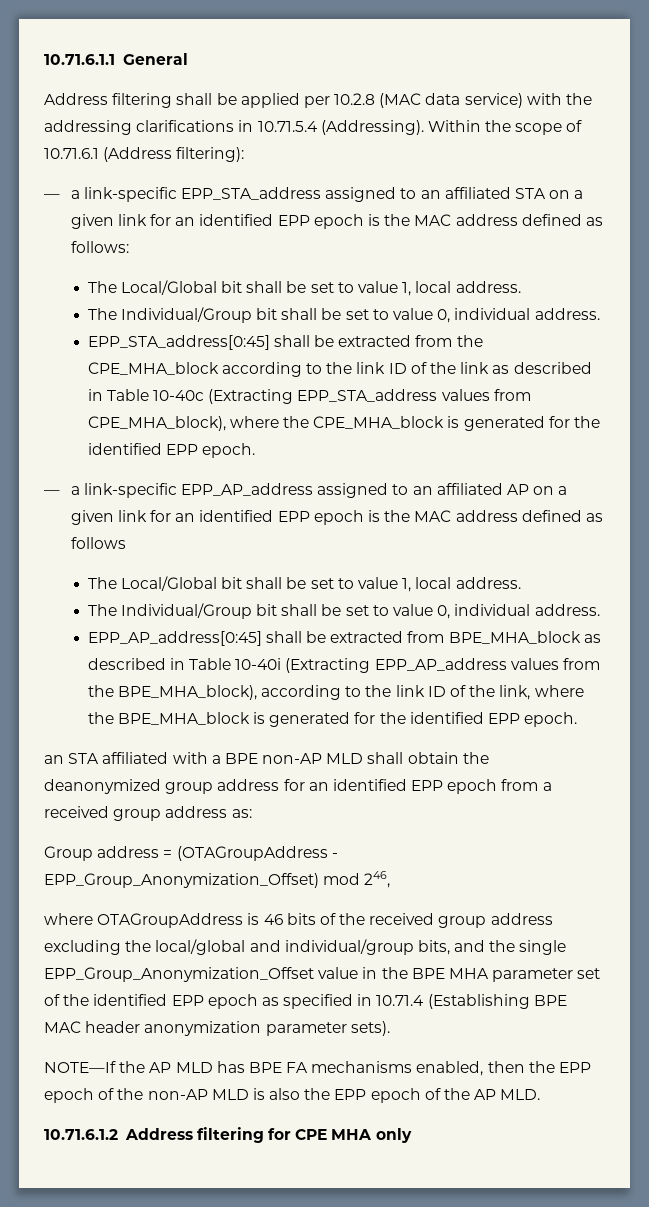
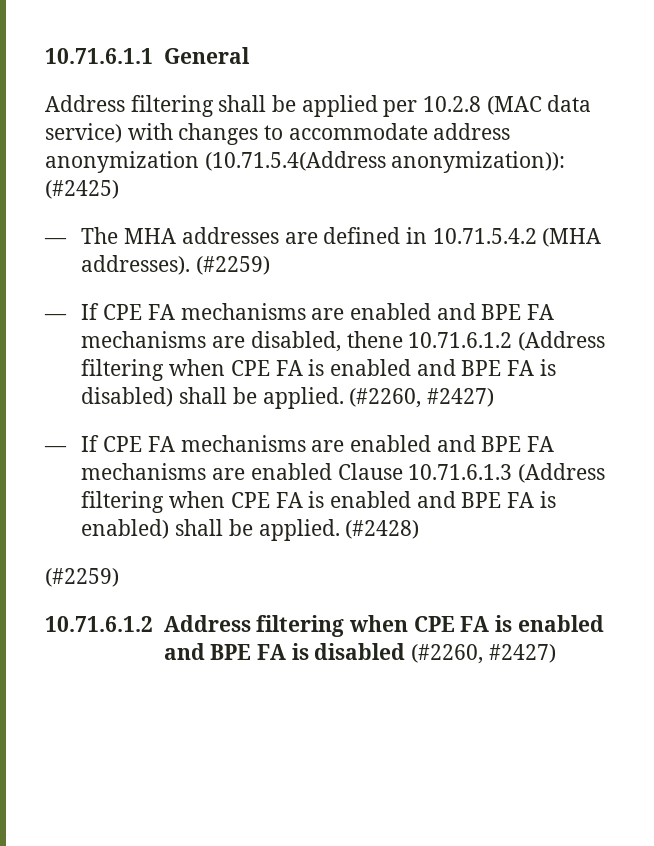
- Address filtering shall be applied per 10.2.8 (MAC data service) with the addressing clarifications in 10.71.5.4 (Addressing). Within the scope of 10.71.6.1 (Address filtering):
- — a link-specific EPP_STA_address assigned to an affiliated STA on a given link for an identified EPP epoch is the MAC address defined as follows:
- The Local/Global bit shall be set to value 1, local address.
- The Individual/Group bit shall be set to value 0, individual address.
- EPP_STA_address[0:45] shall be extracted from the CPE_MHA_block according to the link ID of the link as described in Table 10-40c (Extracting EPP_STA_address values from CPE_MHA_block), where the CPE_MHA_block is generated for the identified EPP epoch.
- — a link-specific EPP_AP_address assigned to an affiliated AP on a given link for an identified EPP epoch is the MAC address defined as follows
- The Local/Global bit shall be set to value 1, local address.
- The Individual/Group bit shall be set to value 0, individual address.
- EPP_AP_address[0:45] shall be extracted from BPE_MHA_block as described in Table 10-40i (Extracting EPP_AP_address values from the BPE_MHA_block), according to the link ID of the link, where the BPE_MHA_block is generated for the identified EPP epoch.
- an STA affiliated with a BPE non-AP MLD shall obtain the deanonymized group address for an identified EPP epoch from a received group address as:
- Group address = (OTAGroupAddress - EPP_Group_Anonymization_Offset) mod 246,
- where OTAGroupAddress is 46 bits of the received group address excluding the local/global and individual/group bits, and the single EPP_Group_Anonymization_Offset value in the BPE MHA parameter set of the identified EPP epoch as specified in 10.71.4 (Establishing BPE MAC header anonymization parameter sets).
- NOTE—If the AP MLD has BPE FA mechanisms enabled, then the EPP epoch of the non-AP MLD is also the EPP epoch of the AP MLD.
- 10.71.6.1.2 Address filtering for CPE MHA only
+ Address filtering shall be applied per 10.2.8 (MAC data service) with changes to accommodate address anonymization (10.71.5.4(Address anonymization)): (#2425)
+ — The MHA addresses are defined in 10.71.5.4.2 (MHA addresses). (#2259)
+ — If CPE FA mechanisms are enabled and BPE FA mechanisms are disabled, thene 10.71.6.1.2 (Address filtering when CPE FA is enabled and BPE FA is disabled) shall be applied. (#2260, #2427)
+ — If CPE FA mechanisms are enabled and BPE FA mechanisms are enabled Clause 10.71.6.1.3 (Address filtering when CPE FA is enabled and BPE FA is enabled) shall be applied. (#2428)
+ (#2259)
+ 10.71.6.1.2 Address filtering when CPE FA is enabled and BPE FA is disabled (#2260, #2427)

